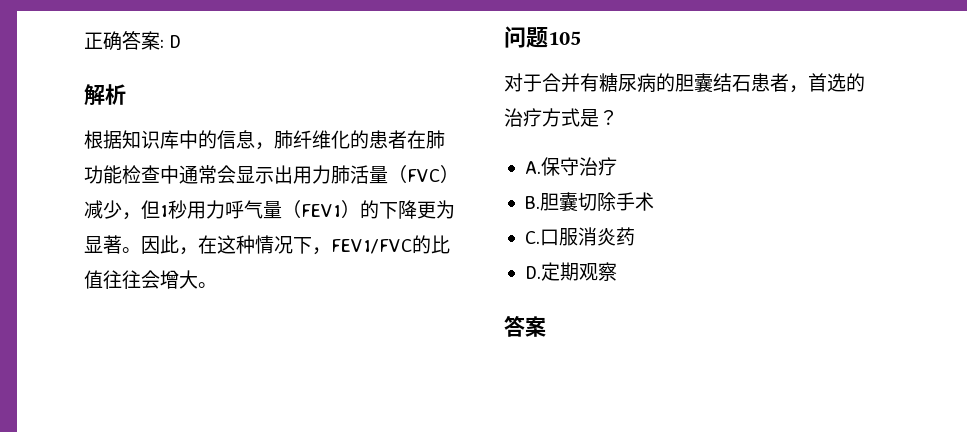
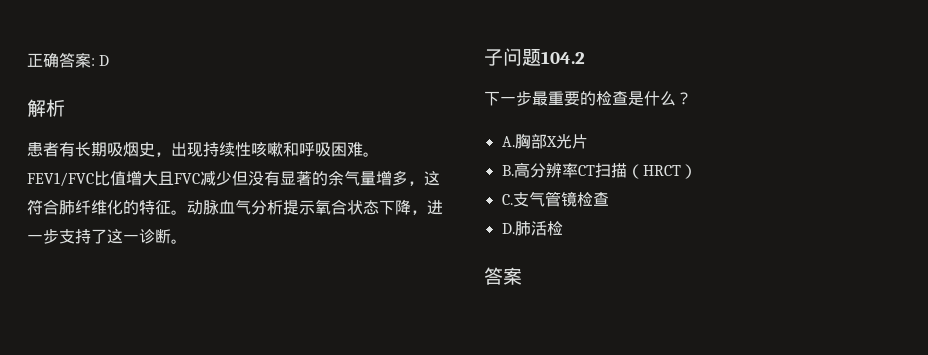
- 根据知识库中的信息，肺纤维化的患者在肺功能检查中通常会显示出用力肺活量（FVC）减少，但1秒用力呼气量（FEV1）的下降更为显著。因此，在这种情况下，FEV1/FVC的比值往往会增大。
- 问题105
- 对于合并有糖尿病的胆囊结石患者，首选的治疗方式是？
- A.保守治疗
- B.胆囊切除手术
- C.口服消炎药
+ 患者有长期吸烟史，出现持续性咳嗽和呼吸困难。FEV1/FVC比值增大且FVC减少但没有显著的余气量增多，这符合肺纤维化的特征。动脉血气分析提示氧合状态下降，进一步支持了这一诊断。
+ 子问题104.2
+ 下一步最重要的检查是什么？
+ A.胸部X光片
+ B.高分辨率CT扫描（HRCT）
+ C.支气管镜检查
- D.定期观察
+ D.肺活检

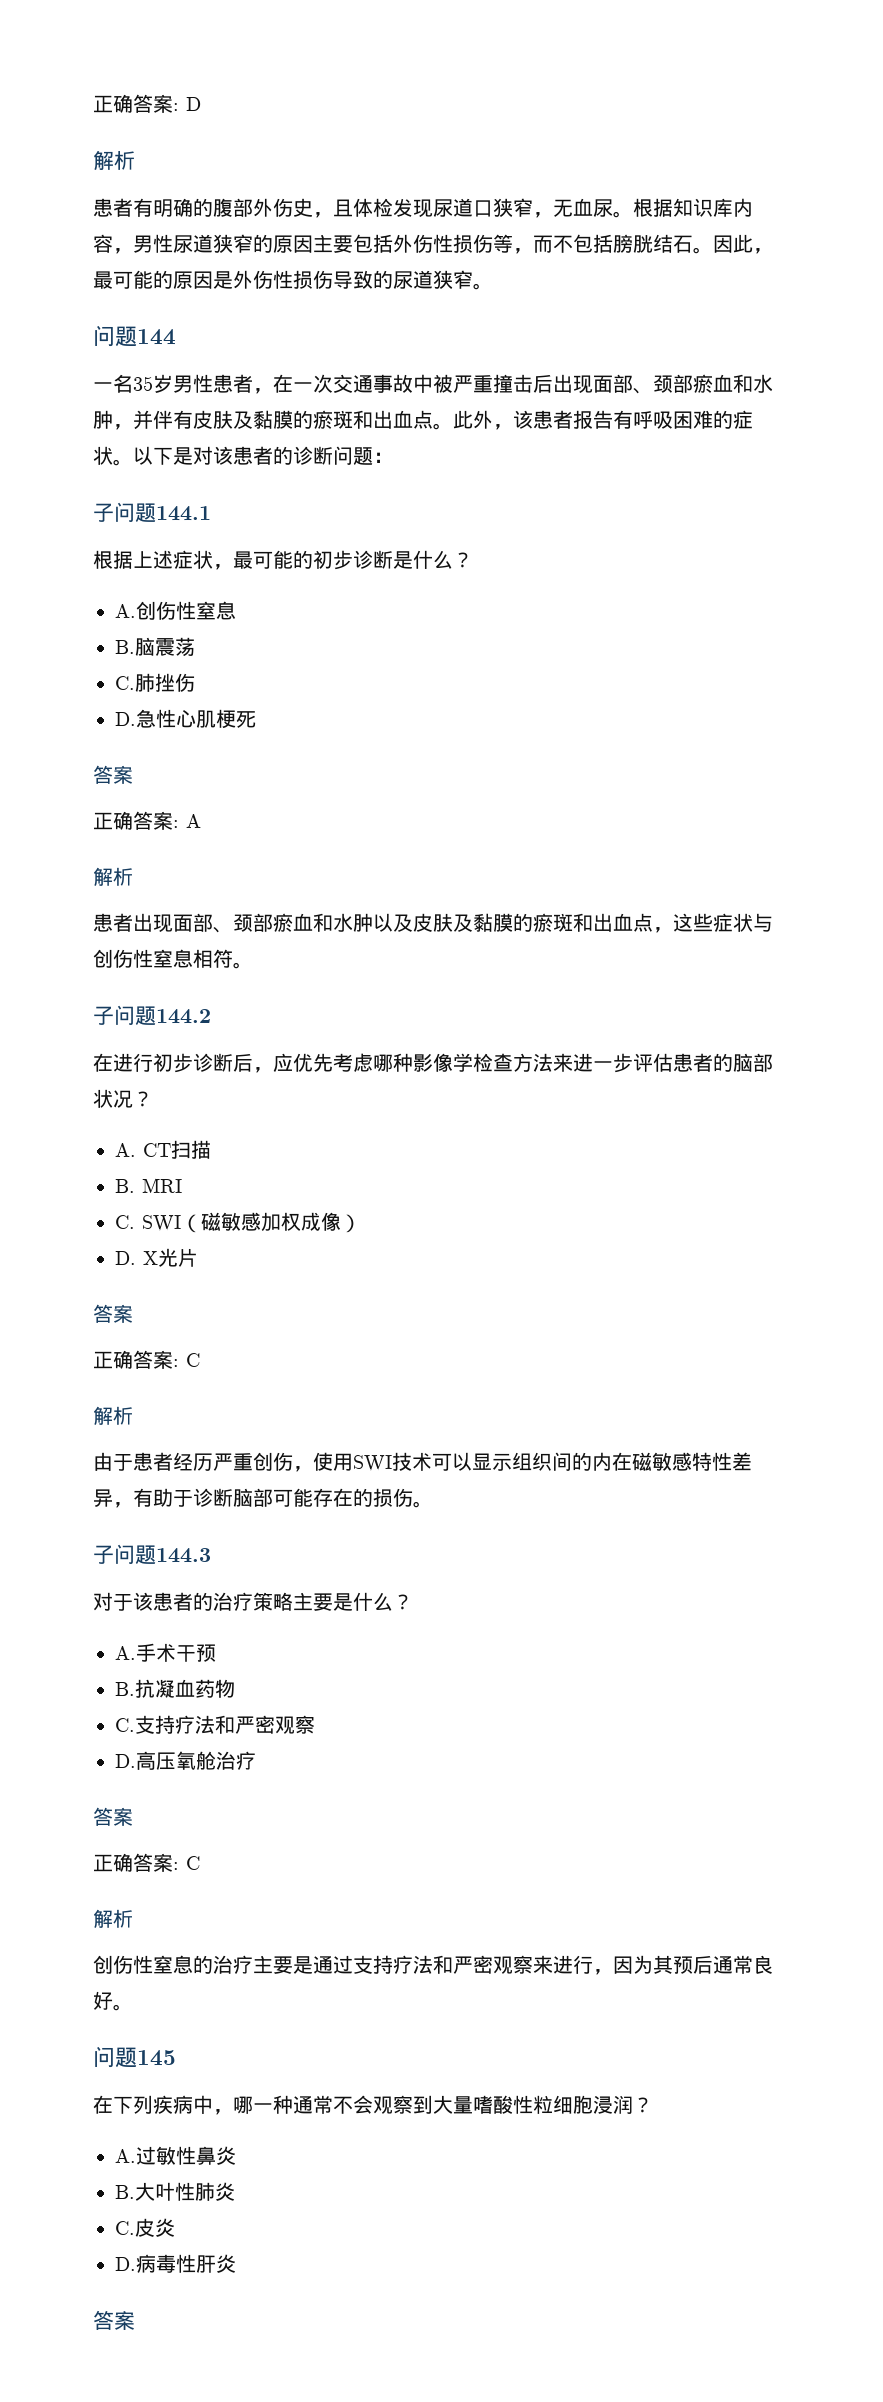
- 患者有长期吸烟史，出现持续性咳嗽和呼吸困难。FEV1/FVC比值增大且FVC减少但没有显著的余气量增多，这符合肺纤维化的特征。动脉血气分析提示氧合状态下降，进一步支持了这一诊断。
- 子问题104.2
- 下一步最重要的检查是什么？
- A.胸部X光片
- B.高分辨率CT扫描（HRCT）
- C.支气管镜检查
- D.肺活检
+ 患者有明确的腹部外伤史，且体检发现尿道口狭窄，无血尿。根据知识库内容，男性尿道狭窄的原因主要包括外伤性损伤等，而不包括膀胱结石。因此，最可能的原因是外伤性损伤导致的尿道狭窄。
+ 问题144
+ 一名35岁男性患者，在一次交通事故中被严重撞击后出现面部、颈部瘀血和水肿，并伴有皮肤及黏膜的瘀斑和出血点。此外，该患者报告有呼吸困难的症状。以下是对该患者的诊断问题：
+ 子问题144.1
+ 根据上述症状，最可能的初步诊断是什么？
+ A.创伤性窒息
+ B.脑震荡
+ C.肺挫伤
+ D.急性心肌梗死
+ 答案
+ 正确答案: A
+ 解析
+ 患者出现面部、颈部瘀血和水肿以及皮肤及黏膜的瘀斑和出血点，这些症状与创伤性窒息相符。
+ 子问题144.2
+ 在进行初步诊断后，应优先考虑哪种影像学检查方法来进一步评估患者的脑部状况？
+ A. CT扫描
+ B. MRI
+ C. SWI（磁敏感加权成像）
+ D. X光片
+ 答案
+ 正确答案: C
+ 解析
+ 由于患者经历严重创伤，使用SWI技术可以显示组织间的内在磁敏感特性差异，有助于诊断脑部可能存在的损伤。
+ 子问题144.3
+ 对于该患者的治疗策略主要是什么？
+ A.手术干预
+ B.抗凝血药物
+ C.支持疗法和严密观察
+ D.高压氧舱治疗
+ 答案
+ 正确答案: C
+ 解析
+ 创伤性窒息的治疗主要是通过支持疗法和严密观察来进行，因为其预后通常良好。
+ 问题145
+ 在下列疾病中，哪一种通常不会观察到大量嗜酸性粒细胞浸润？
+ A.过敏性鼻炎
+ B.大叶性肺炎
+ C.皮炎
+ D.病毒性肝炎

